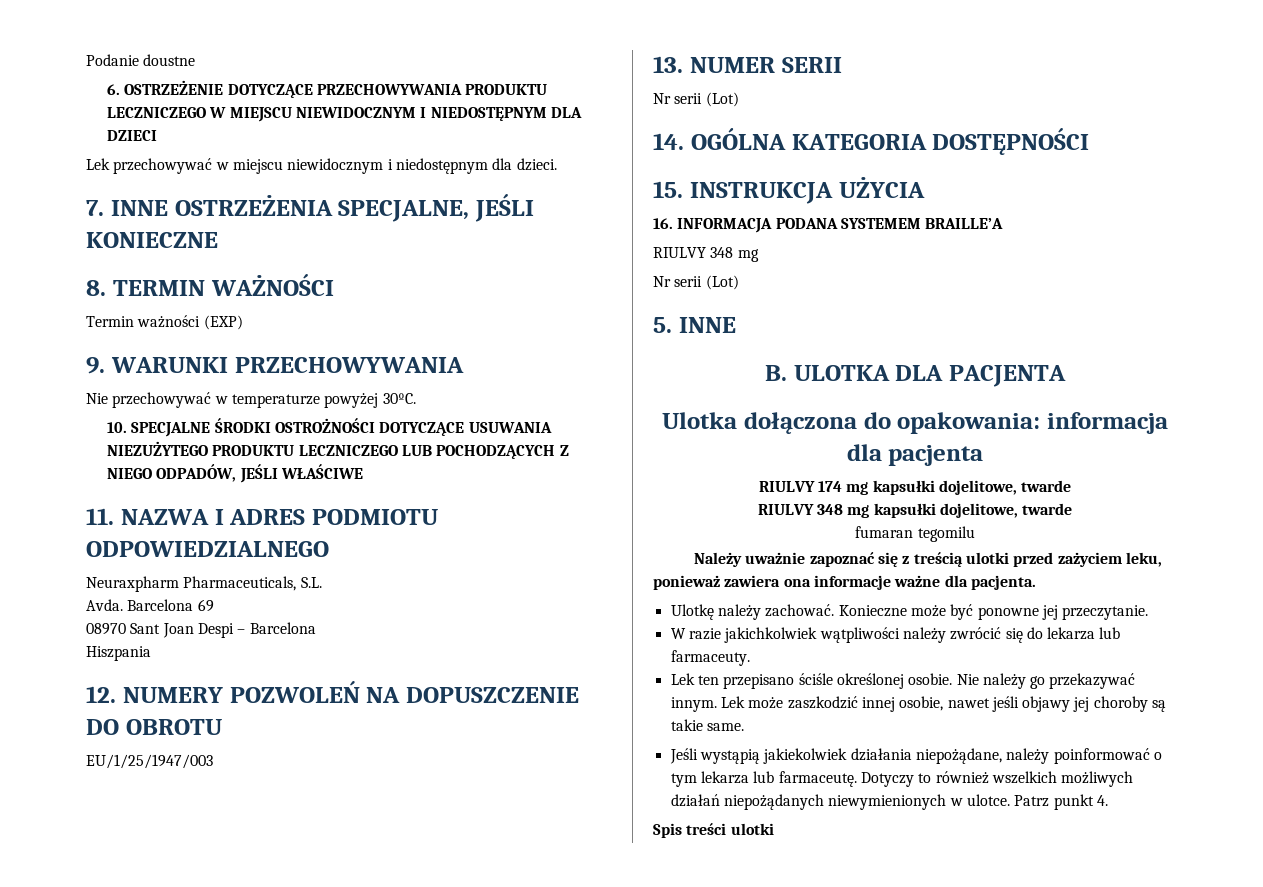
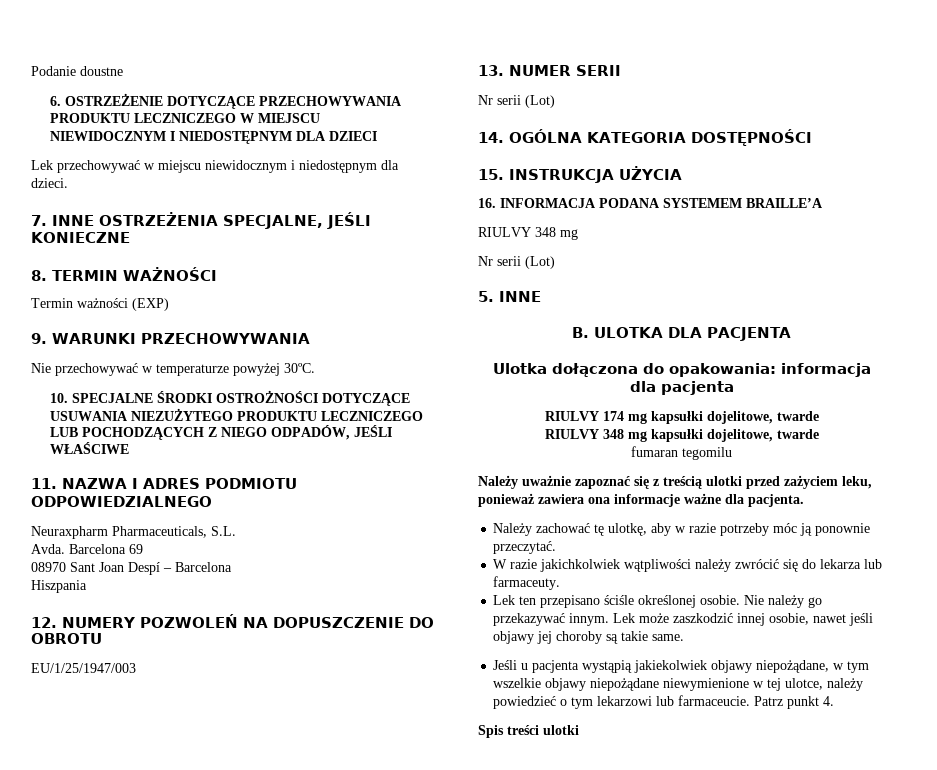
- 08970 Sant Joan Despi – Barcelona
+ 08970 Sant Joan Despí – Barcelona
- Ulotkę należy zachować. Konieczne może być ponowne jej przeczytanie.
+ Należy zachować tę ulotkę, aby w razie potrzeby móc ją ponownie przeczytać.
- Jeśli wystąpią jakiekolwiek działania niepożądane, należy poinformować o tym lekarza lub farmaceutę. Dotyczy to również wszelkich możliwych działań niepożądanych niewymienionych w ulotce.
+ Jeśli u pacjenta wystąpią jakiekolwiek objawy niepożądane, w tym wszelkie objawy niepożądane niewymienione w tej ulotce, należy powiedzieć o tym lekarzowi lub farmaceucie.

